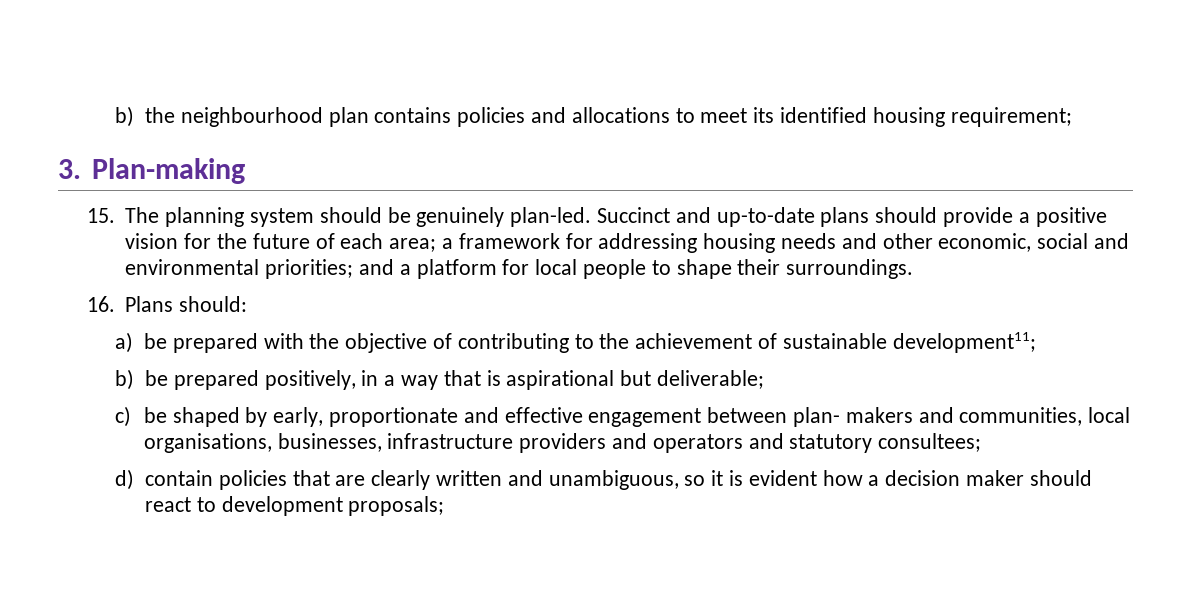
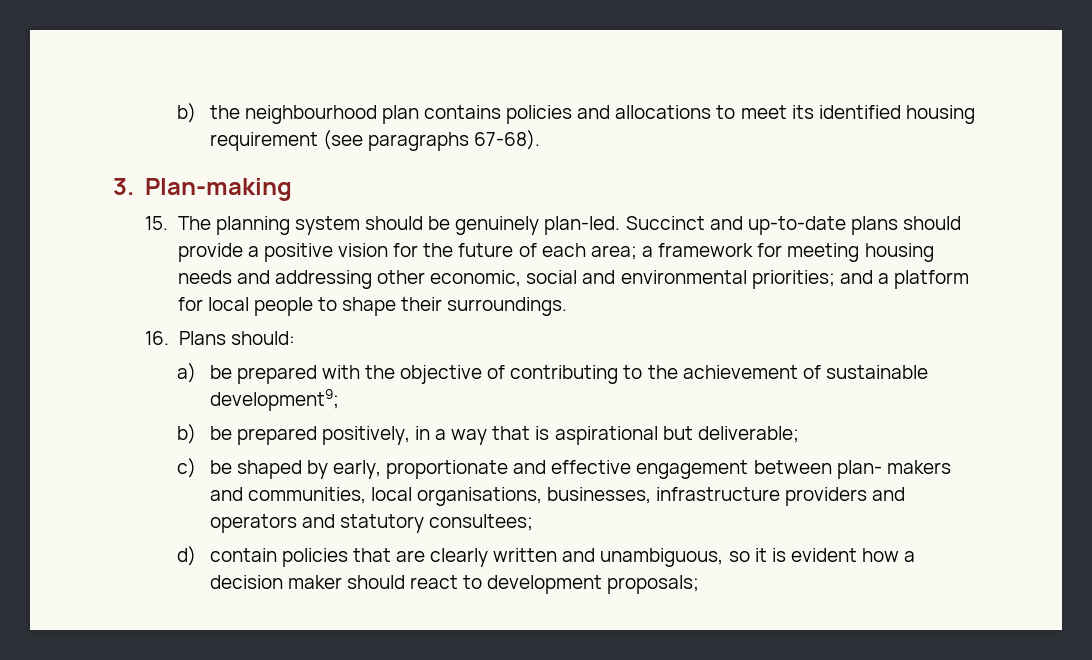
- b) the neighbourhood plan contains policies and allocations to meet its identified housing requirement;
+ b) the neighbourhood plan contains policies and allocations to meet its identified housing requirement (see paragraphs 67-68).
- Succinct and up-to-date plans should provide a positive vision for the future of each area; a framework for addressing housing needs and other economic, social and environmental priorities; and a platform for local people to shape their surroundings.
+ Succinct and up-to-date plans should provide a positive vision for the future of each area; a framework for meeting housing needs and addressing other economic, social and environmental priorities; and a platform for local people to shape their surroundings.
- a) be prepared with the objective of contributing to the achievement of sustainable development11;
+ a) be prepared with the objective of contributing to the achievement of sustainable development9;

